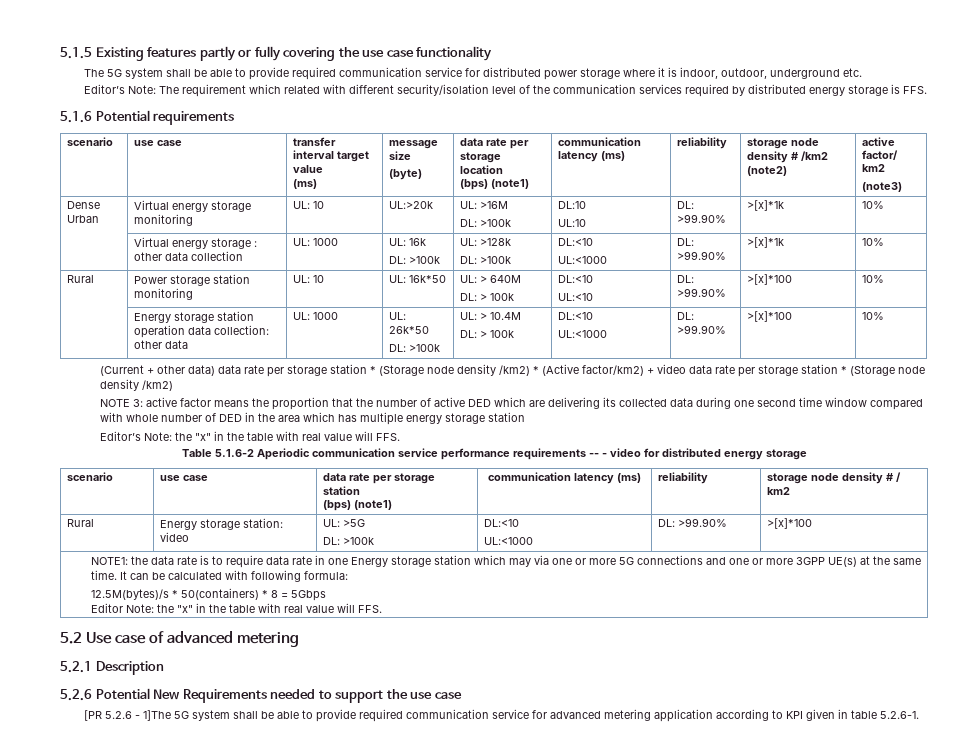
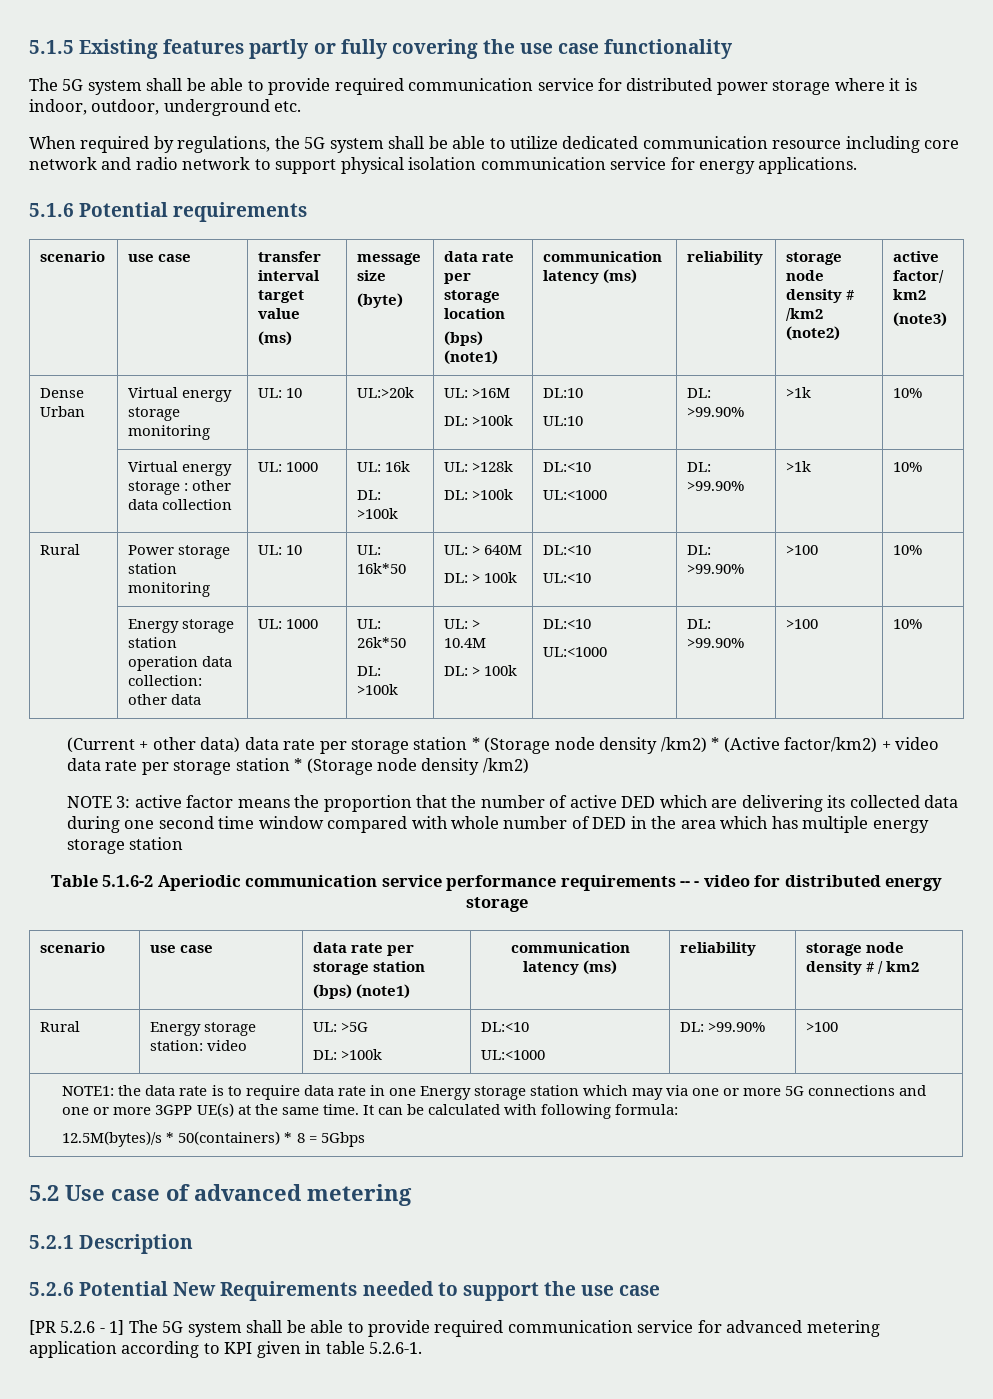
- Editor’s Note: The requirement which related with different security/isolation level of the communication services required by distributed energy storage is FFS.
+ When required by regulations, the 5G system shall be able to utilize dedicated communication resource including core network and radio network to support physical isolation communication service for energy applications.
  Dense Urban | Virtual energy storage monitoring | UL: 10 | UL:>20k | UL: >16M
  DL: >100k | DL:10
- UL:10 | DL: >99.90% | >[x]*1k | 10%
+ UL:10 | DL: >99.90% | >1k | 10%
  | Virtual energy storage : other data collection | UL: 1000 | UL: 16k
  DL: >100k | UL: >128k
  DL: >100k | DL:<10
- UL:<1000 | DL: >99.90% | >[x]*1k | 10%
+ UL:<1000 | DL: >99.90% | >1k | 10%
  Rural | Power storage station monitoring | UL: 10 | UL: 16k*50 | UL: > 640M
  DL: > 100k | DL:<10
- UL:<10 | DL: >99.90% | >[x]*100 | 10%
+ UL:<10 | DL: >99.90% | >100 | 10%
  | Energy storage station operation data collection: other data | UL: 1000 | UL: 26k*50
  DL: >100k | UL: > 10.4M
  DL: > 100k | DL:<10
- UL:<1000 | DL: >99.90% | >[x]*100 | 10%
+ UL:<1000 | DL: >99.90% | >100 | 10%
- Editor’s Note: the "x" in the table with real value will FFS.
  Rural | Energy storage station: video | UL: >5G
  DL: >100k | DL:<10
- UL:<1000 | DL: >99.90% | >[x]*100
+ UL:<1000 | DL: >99.90% | >100
- Editor Note: the "x" in the table with real value will FFS.
- [PR 5.2.6 - 1]The 5G system shall be able to provide required communication service for advanced metering application according to KPI given in table 5.2.6-1.
+ [PR 5.2.6 - 1] The 5G system shall be able to provide required communication service for advanced metering application according to KPI given in table 5.2.6-1.

